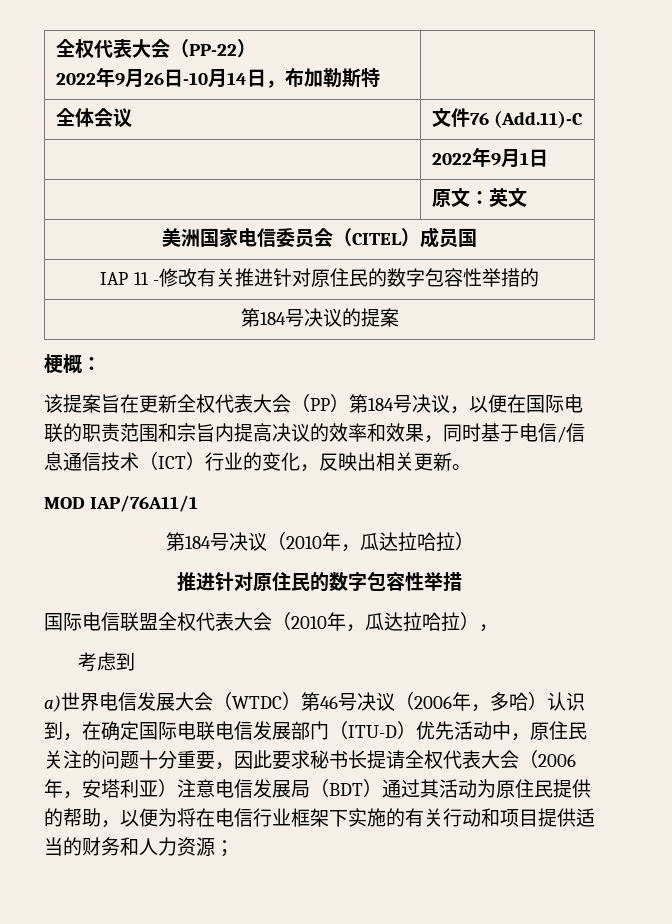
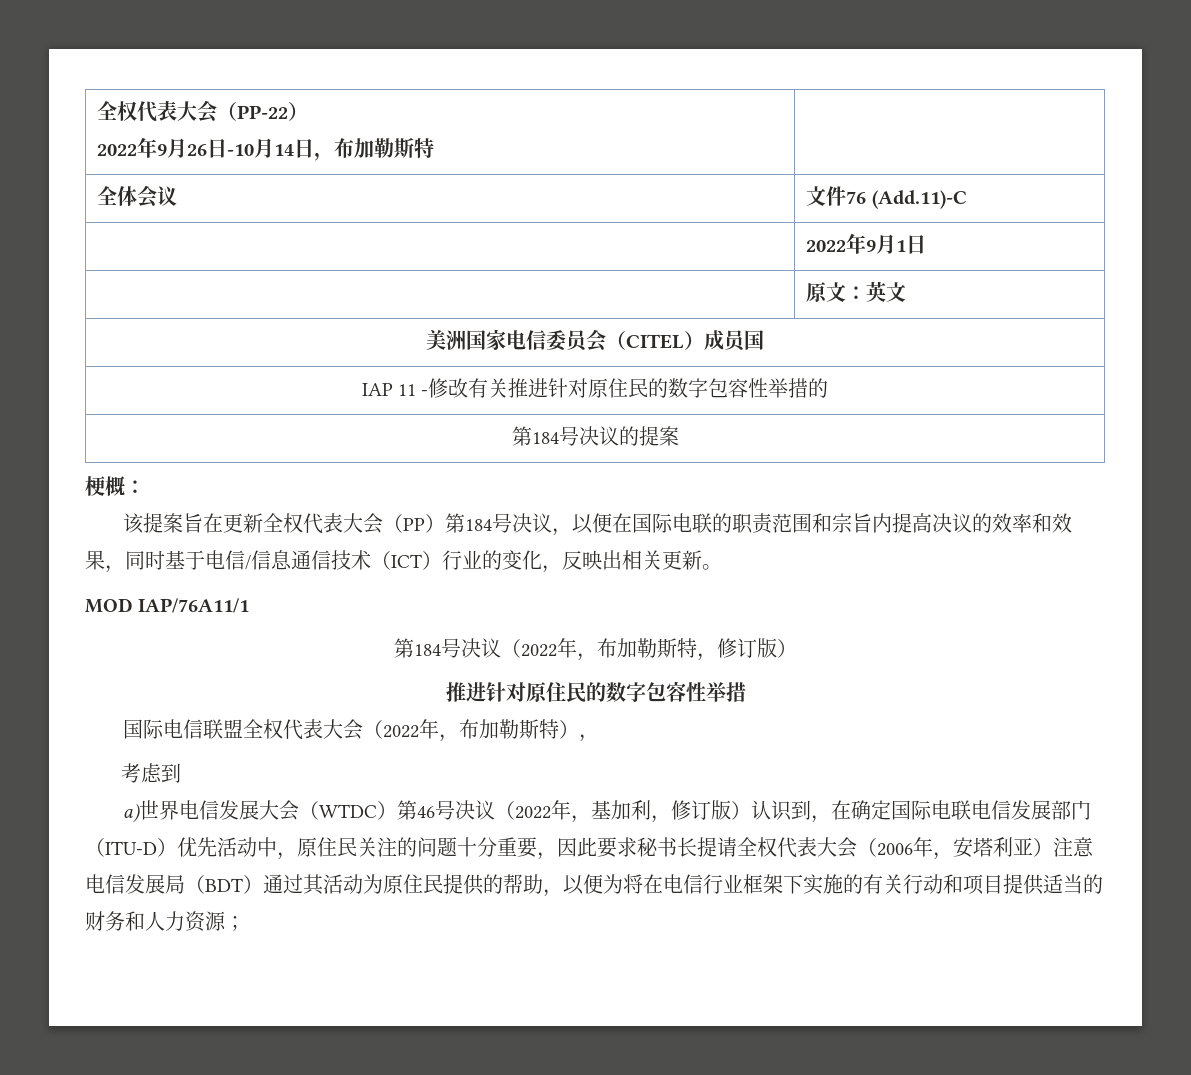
- 第184号决议（2010年，瓜达拉哈拉）
+ 第184号决议（2022年，布加勒斯特，修订版）
- 国际电信联盟全权代表大会（2010年，瓜达拉哈拉），
+ 国际电信联盟全权代表大会（2022年，布加勒斯特），
- a)世界电信发展大会（WTDC）第46号决议（2006年，多哈）认识到，在确定国际电联电信发展部门（ITU-D）优先活动中，原住民关注的问题十分重要，因此要求秘书长提请全权代表大会（2006年，安塔利亚）注意电信发展局（BDT）通过其活动为原住民提供的帮助，以便为将在电信行业框架下实施的有关行动和项目提供适当的财务和人力资源；
+ a)世界电信发展大会（WTDC）第46号决议（2022年，基加利，修订版）认识到，在确定国际电联电信发展部门（ITU-D）优先活动中，原住民关注的问题十分重要，因此要求秘书长提请全权代表大会（2006年，安塔利亚）注意电信发展局（BDT）通过其活动为原住民提供的帮助，以便为将在电信行业框架下实施的有关行动和项目提供适当的财务和人力资源；

